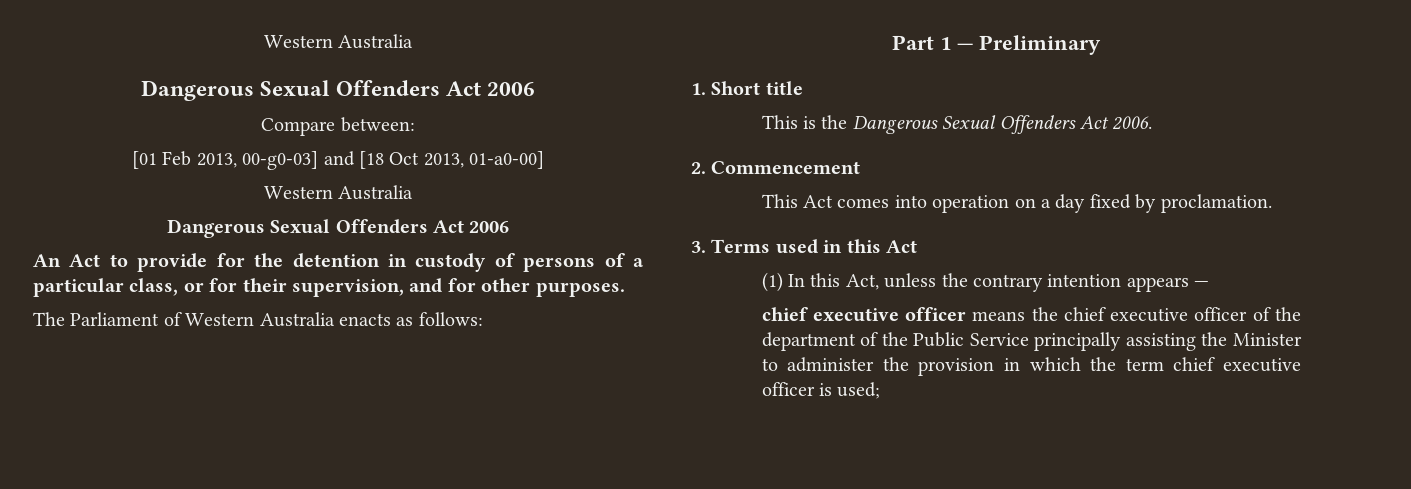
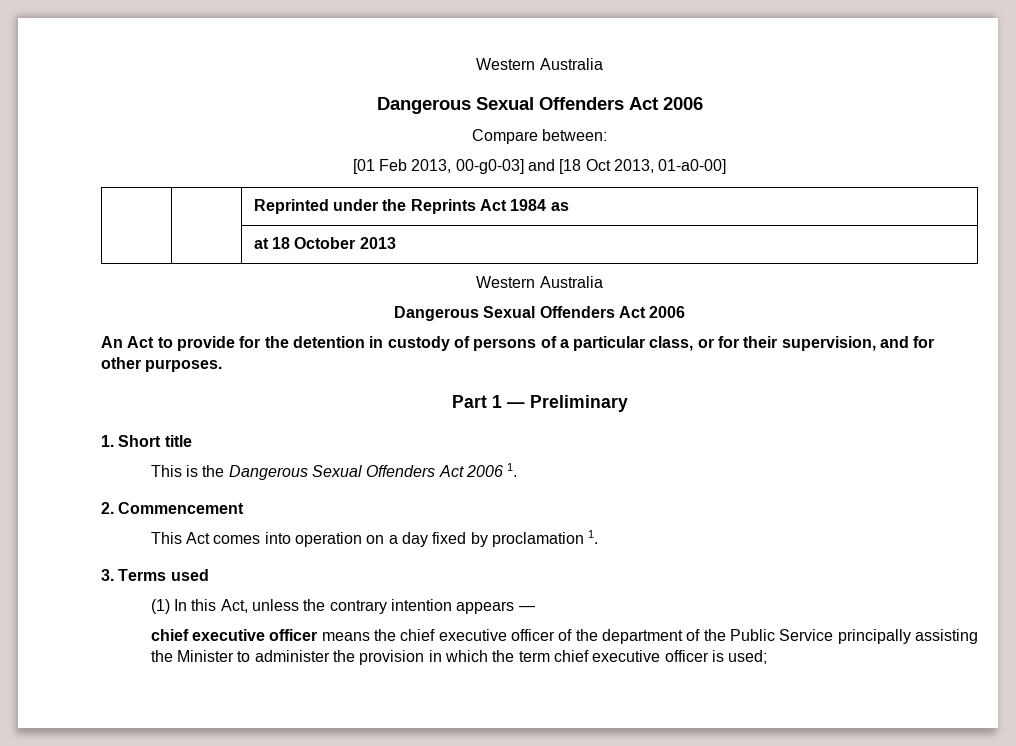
+ | | Reprinted under the Reprints Act 1984 as
+ | | at 18 October 2013
- The Parliament of Western Australia enacts as follows:
- This is the Dangerous Sexual Offenders Act 2006.
+ This is the Dangerous Sexual Offenders Act 2006 1.
- This Act comes into operation on a day fixed by proclamation.
+ This Act comes into operation on a day fixed by proclamation 1.
- 3. Terms used in this Act
+ 3. Terms used

